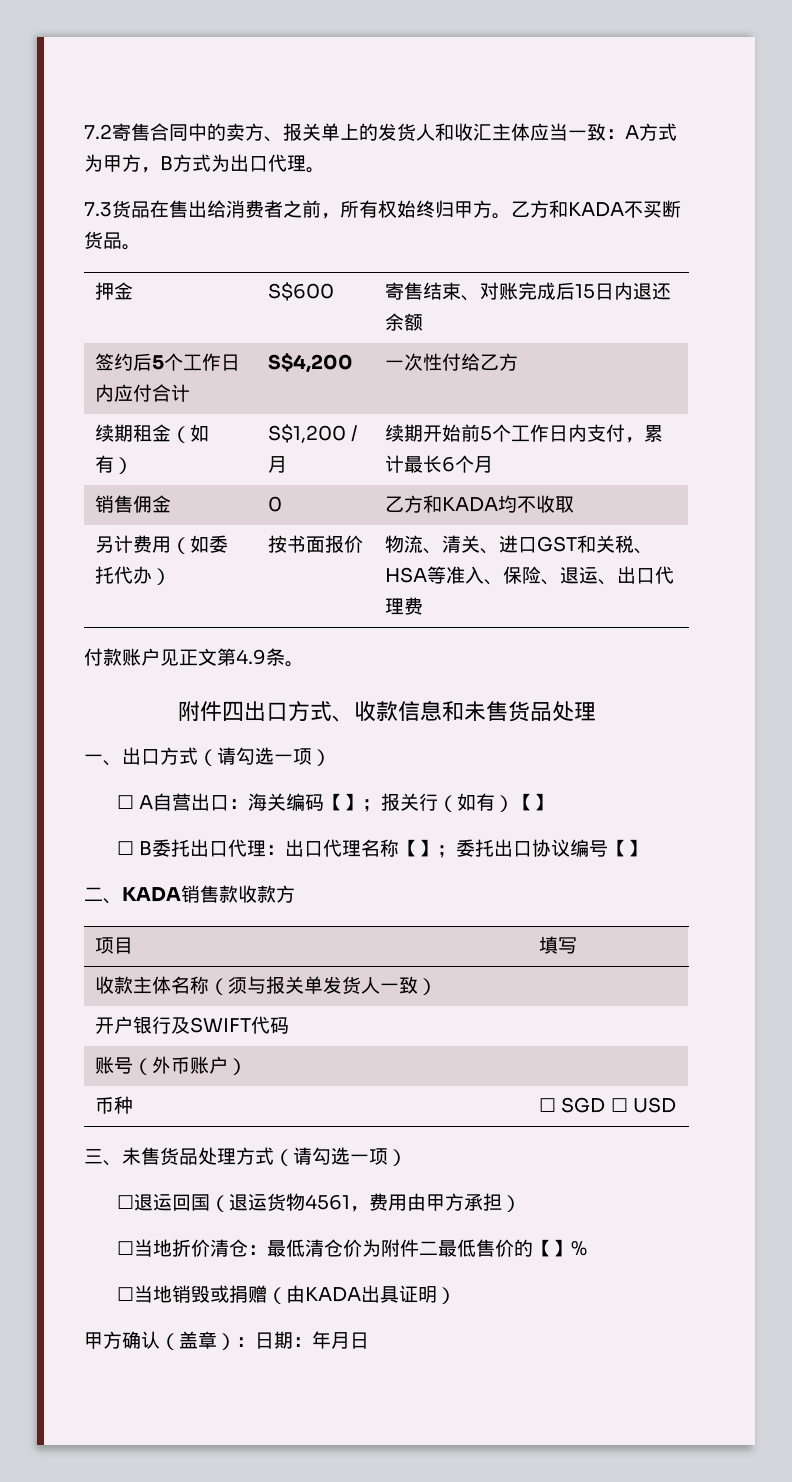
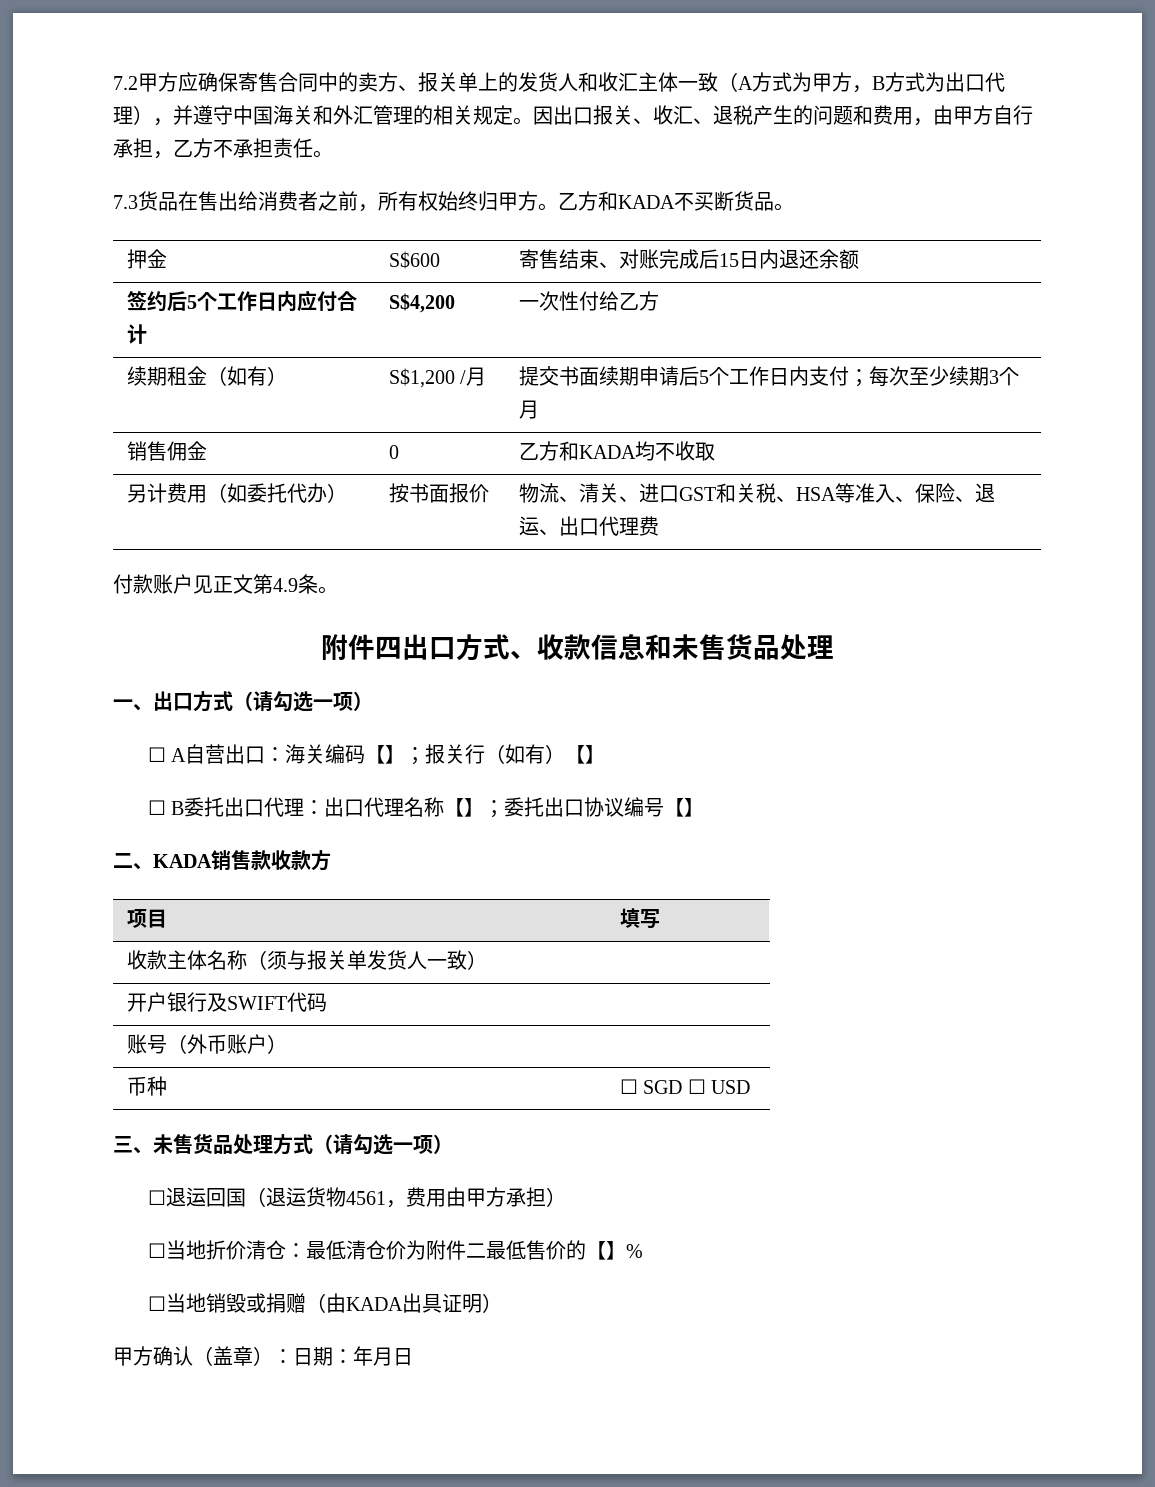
- 7.2寄售合同中的卖方、报关单上的发货人和收汇主体应当一致：A方式为甲方，B方式为出口代理。
+ 7.2甲方应确保寄售合同中的卖方、报关单上的发货人和收汇主体一致（A方式为甲方，B方式为出口代理），并遵守中国海关和外汇管理的相关规定。因出口报关、收汇、退税产生的问题和费用，由甲方自行承担，乙方不承担责任。
- 续期租金（如有） | S$1,200 /月 | 续期开始前5个工作日内支付，累计最长6个月
+ 续期租金（如有） | S$1,200 /月 | 提交书面续期申请后5个工作日内支付；每次至少续期3个月

